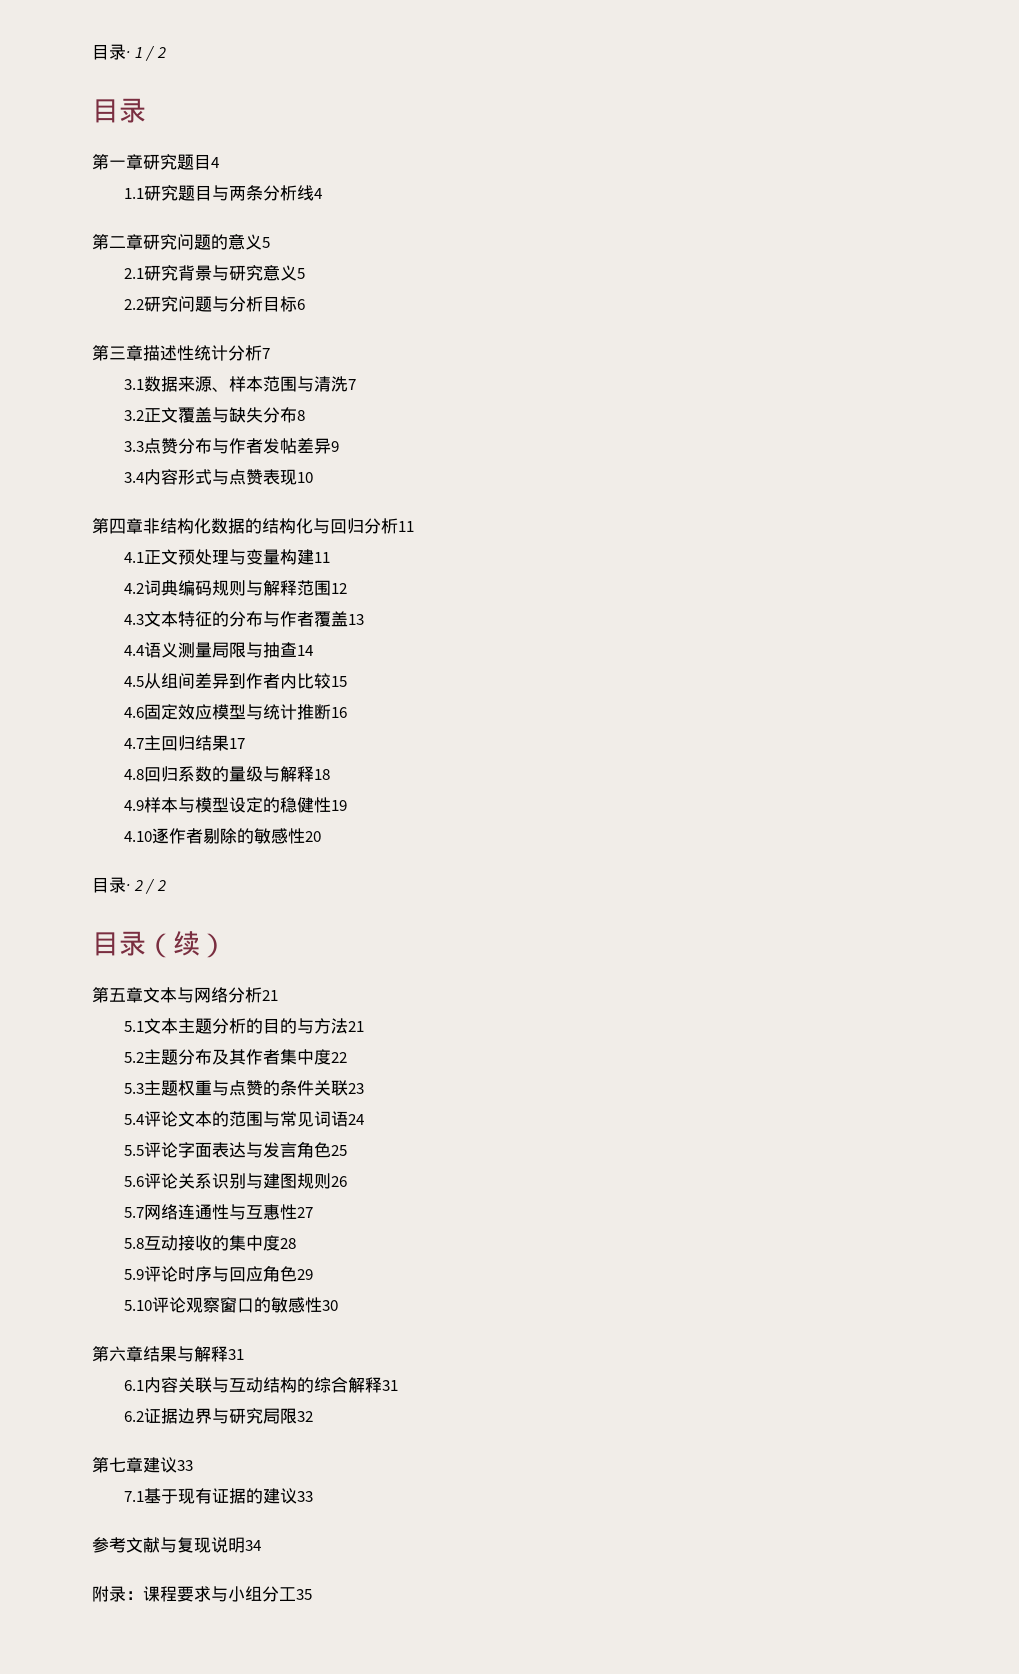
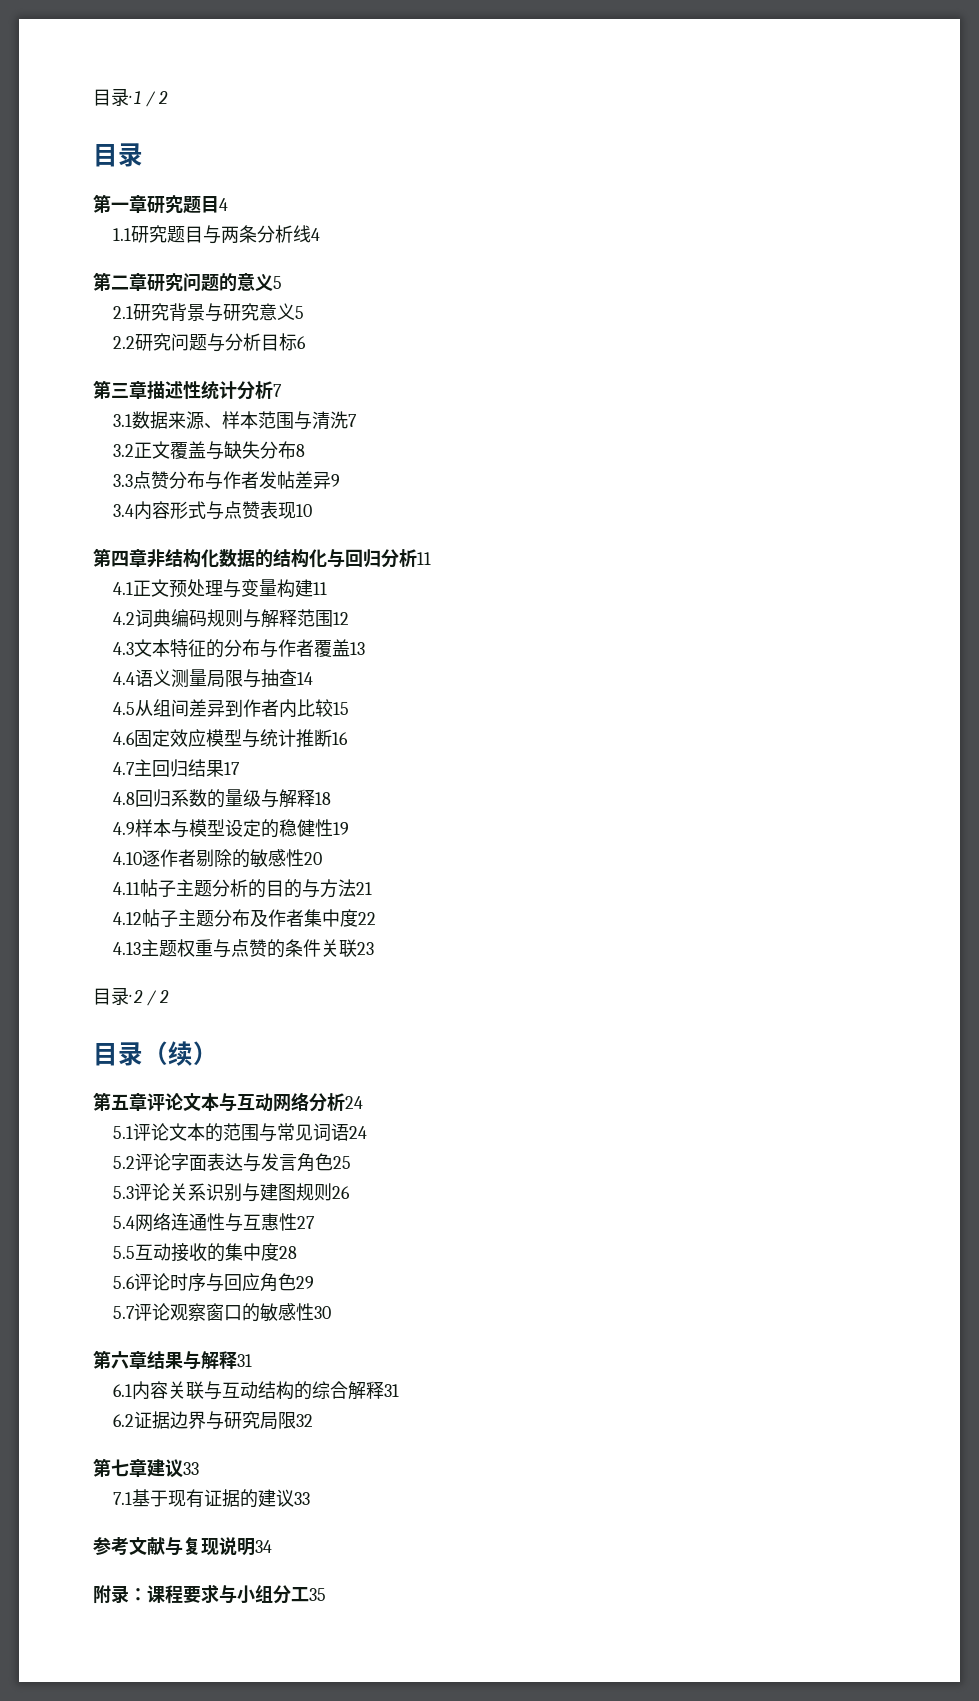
+ 4.11帖子主题分析的目的与方法21
+ 4.12帖子主题分布及作者集中度22
+ 4.13主题权重与点赞的条件关联23
- 第五章文本与网络分析21
+ 第五章评论文本与互动网络分析24
- 5.1文本主题分析的目的与方法21
- 5.2主题分布及其作者集中度22
- 5.3主题权重与点赞的条件关联23
- 5.4评论文本的范围与常见词语24
+ 5.1评论文本的范围与常见词语24
- 5.5评论字面表达与发言角色25
+ 5.2评论字面表达与发言角色25
- 5.6评论关系识别与建图规则26
+ 5.3评论关系识别与建图规则26
- 5.7网络连通性与互惠性27
+ 5.4网络连通性与互惠性27
- 5.8互动接收的集中度28
+ 5.5互动接收的集中度28
- 5.9评论时序与回应角色29
+ 5.6评论时序与回应角色29
- 5.10评论观察窗口的敏感性30
+ 5.7评论观察窗口的敏感性30

